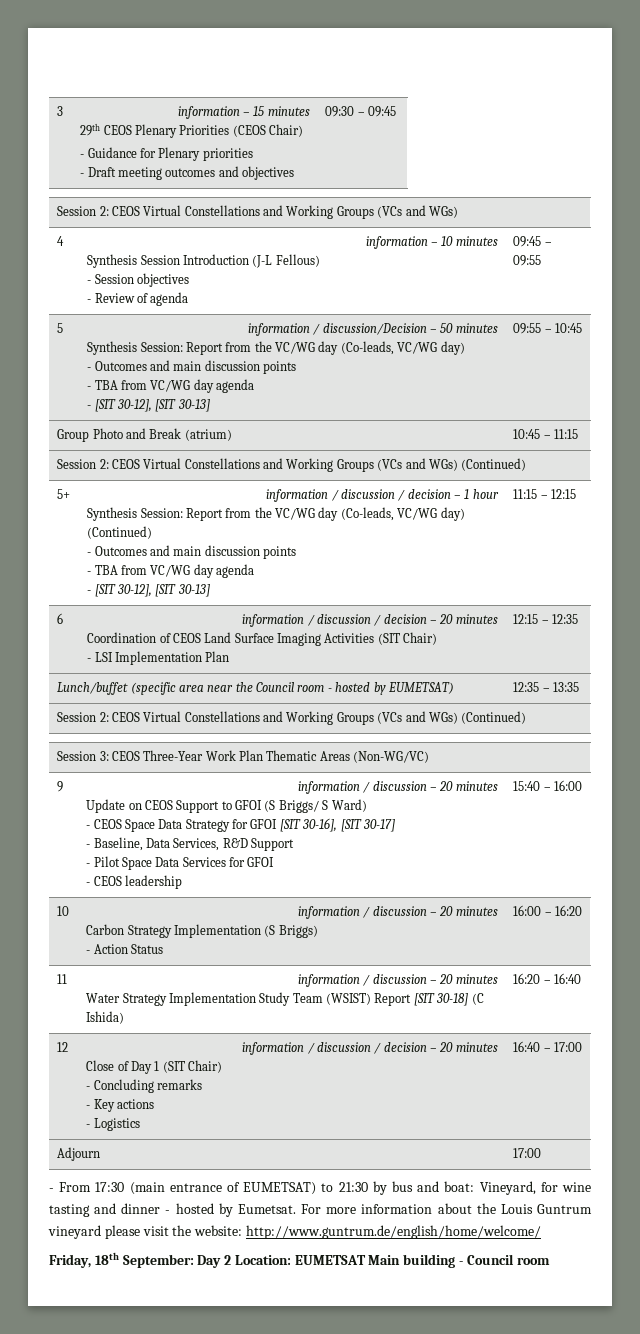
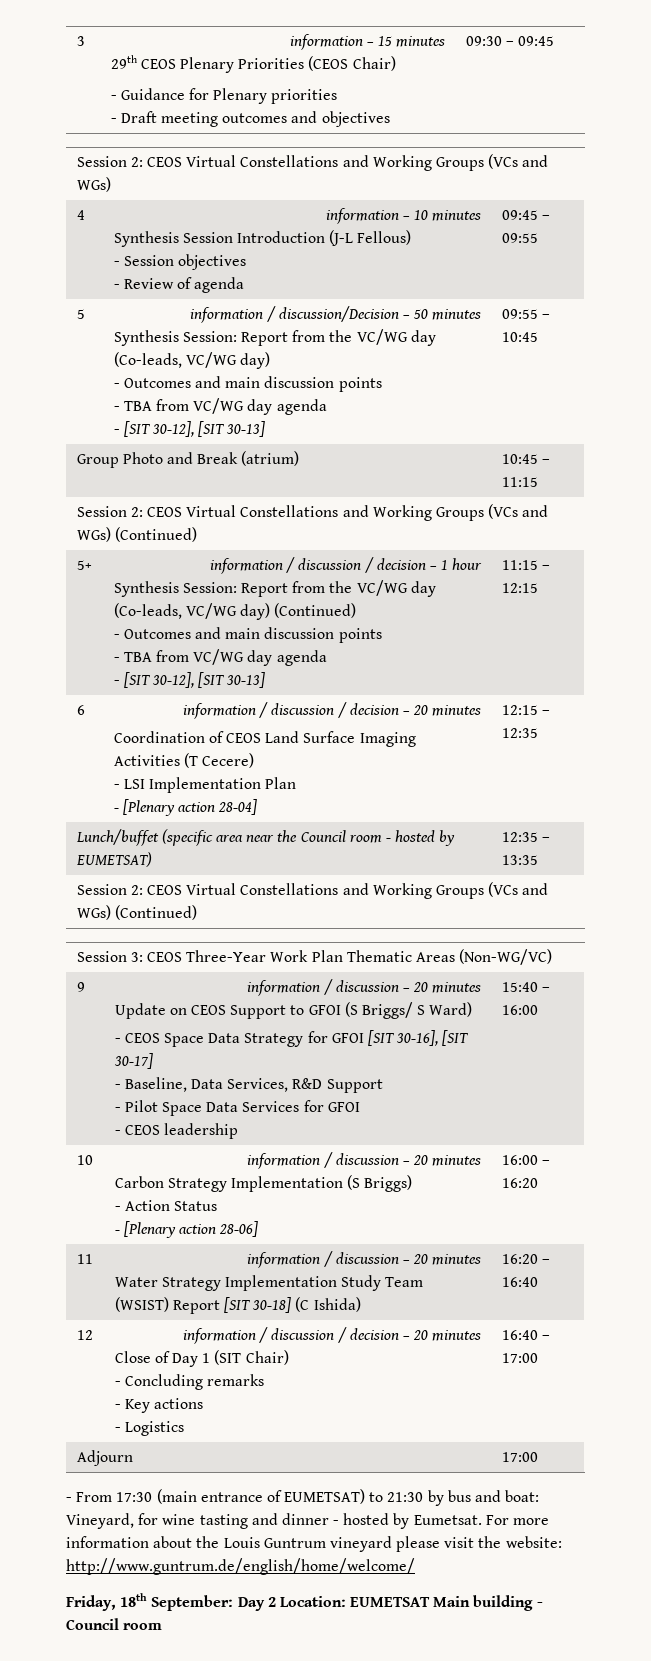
  6 | information / discussion / decision – 20 minutes
- Coordination of CEOS Land Surface Imaging Activities (SIT Chair)
- - LSI Implementation Plan | 12:15 – 12:35
+ Coordination of CEOS Land Surface Imaging Activities (T Cecere)
+ - LSI Implementation Plan
+ - [Plenary action 28-04] | 12:15 – 12:35
  10 | information / discussion – 20 minutes
  Carbon Strategy Implementation (S Briggs)
- - Action Status | 16:00 – 16:20
+ - Action Status
+ - [Plenary action 28-06] | 16:00 – 16:20

